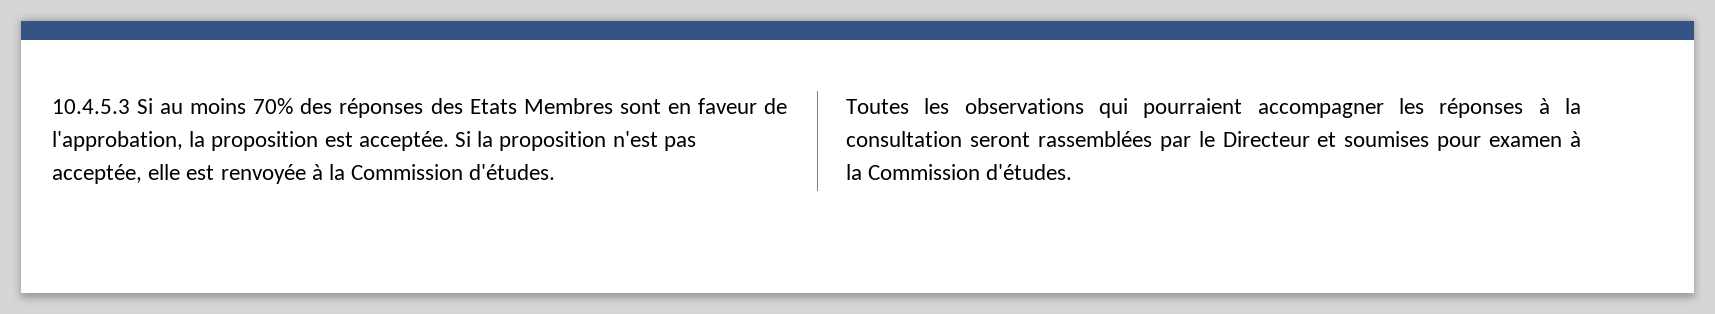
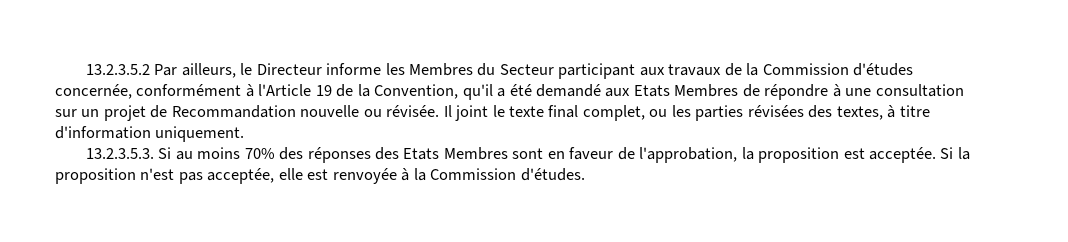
- 10.4.5.3 Si au moins 70% des réponses des Etats Membres sont en faveur de l'approbation, la proposition est acceptée.
+ 13.2.3.5.2 Par ailleurs, le Directeur informe les Membres du Secteur participant aux travaux de la Commission d'études concernée, conformément à l'Article 19 de la Convention, qu'il a été demandé aux Etats Membres de répondre à une consultation sur un projet de Recommandation nouvelle ou révisée. Il joint le texte final complet, ou les parties révisées des textes, à titre d'information uniquement.
+ 13.2.3.5.3. Si au moins 70% des réponses des Etats Membres sont en faveur de l'approbation, la proposition est acceptée.
- Toutes les observations qui pourraient accompagner les réponses à la consultation seront rassemblées par le Directeur et soumises pour examen à la Commission d'études.

